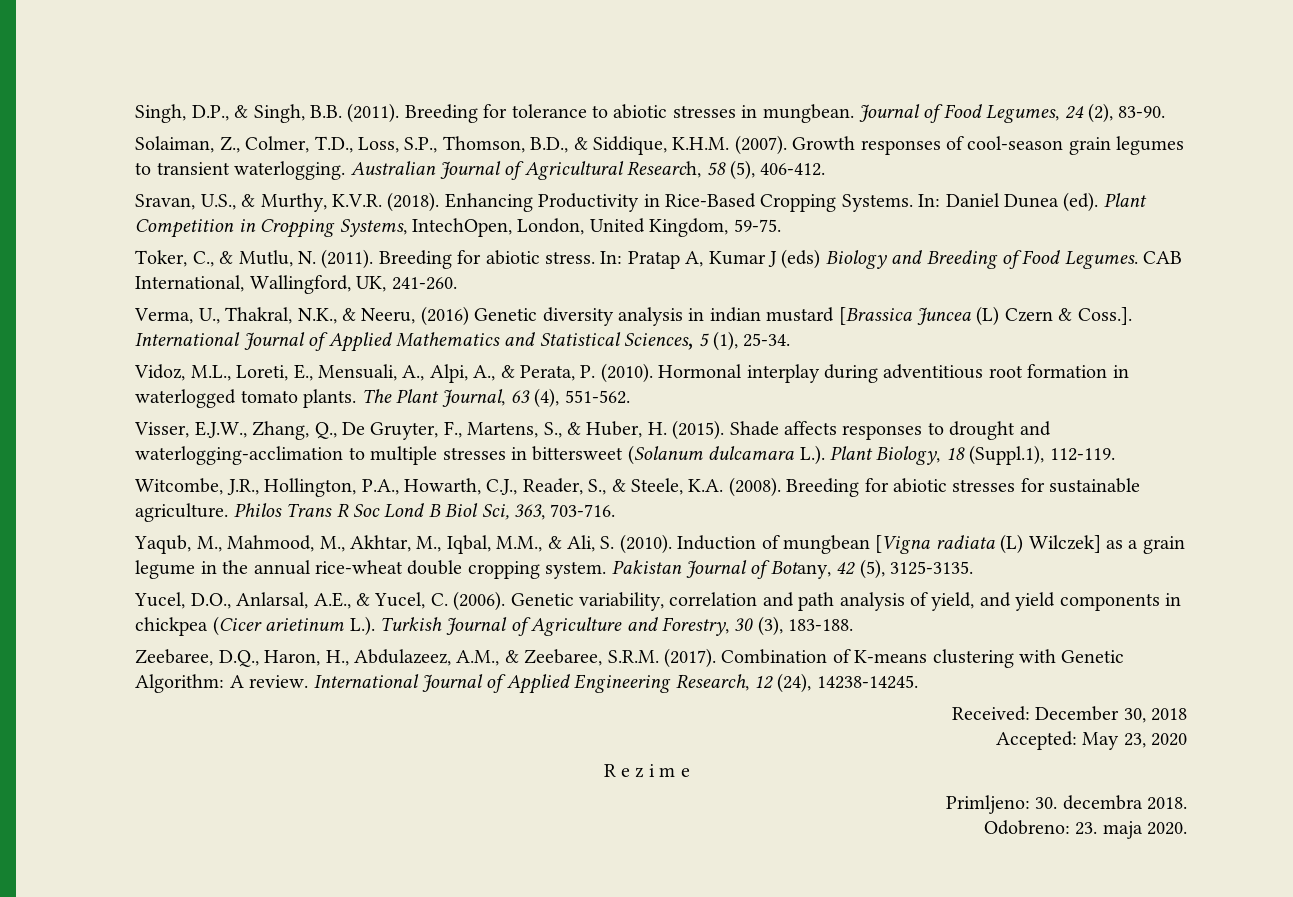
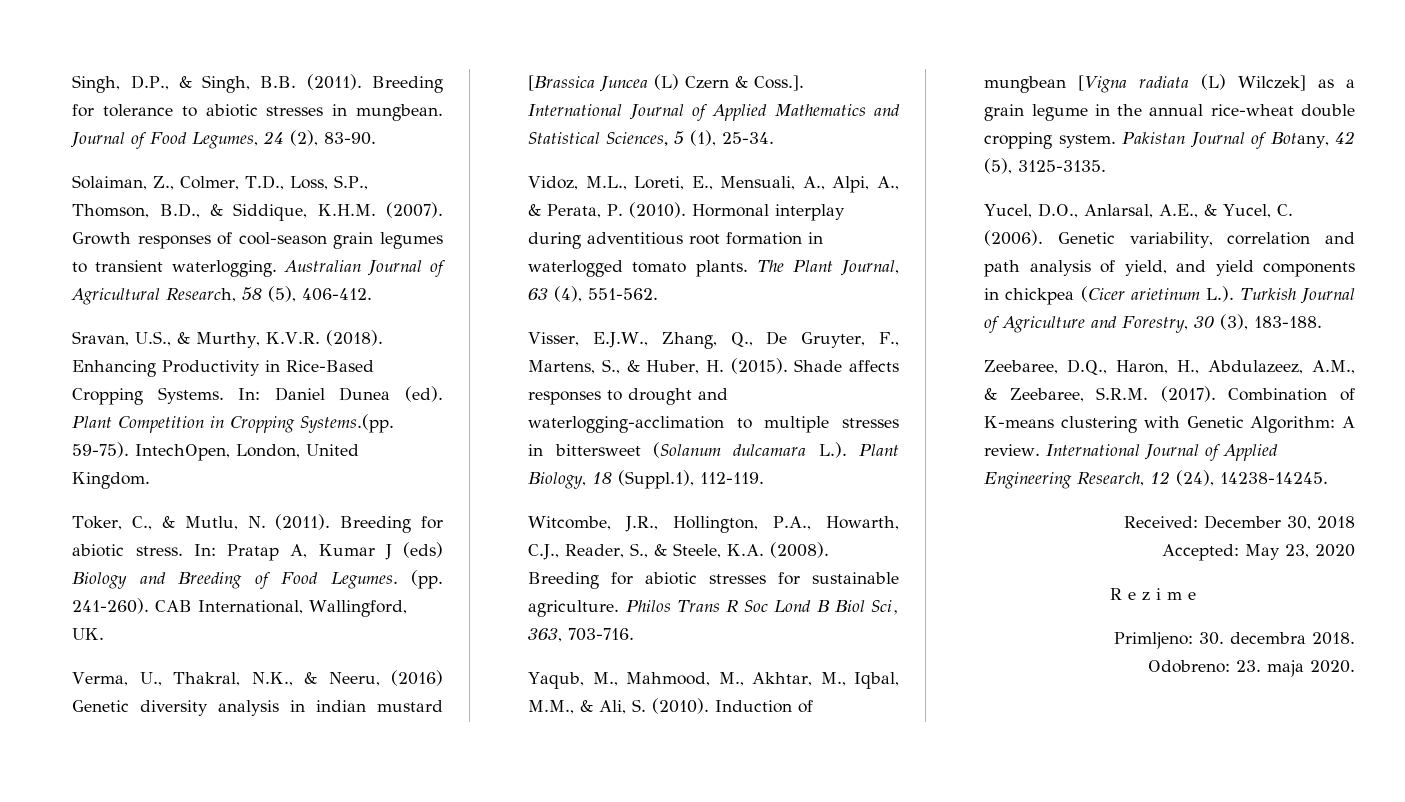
- Plant Competition in Cropping Systems, IntechOpen, London, United Kingdom, 59-75.
+ Plant Competition in Cropping Systems.(pp. 59-75). IntechOpen, London, United Kingdom.
+ (pp. 241-260).
- CAB International, Wallingford, UK, 241-260.
+ CAB International, Wallingford, UK.

